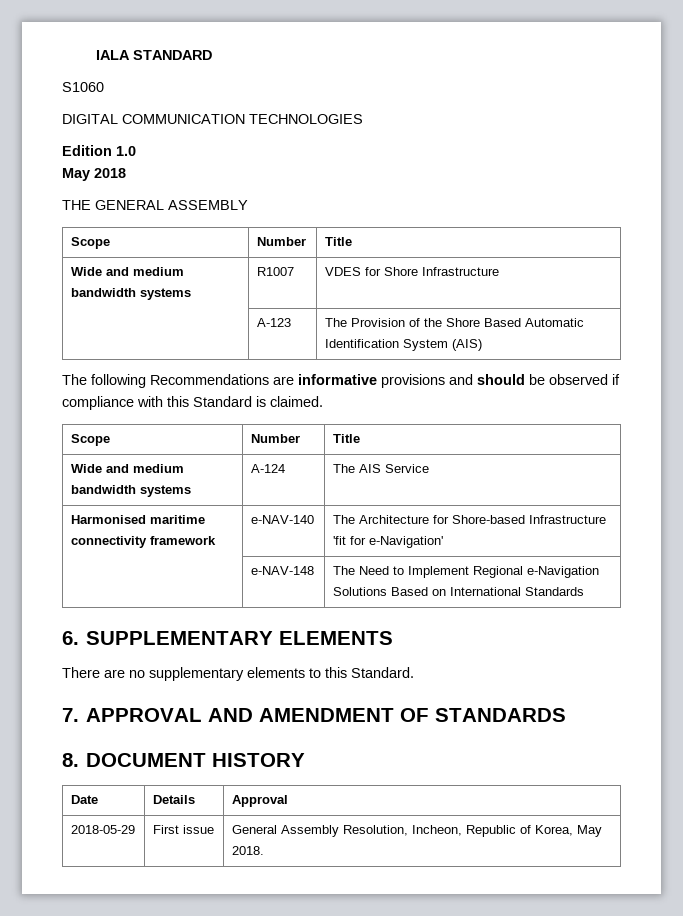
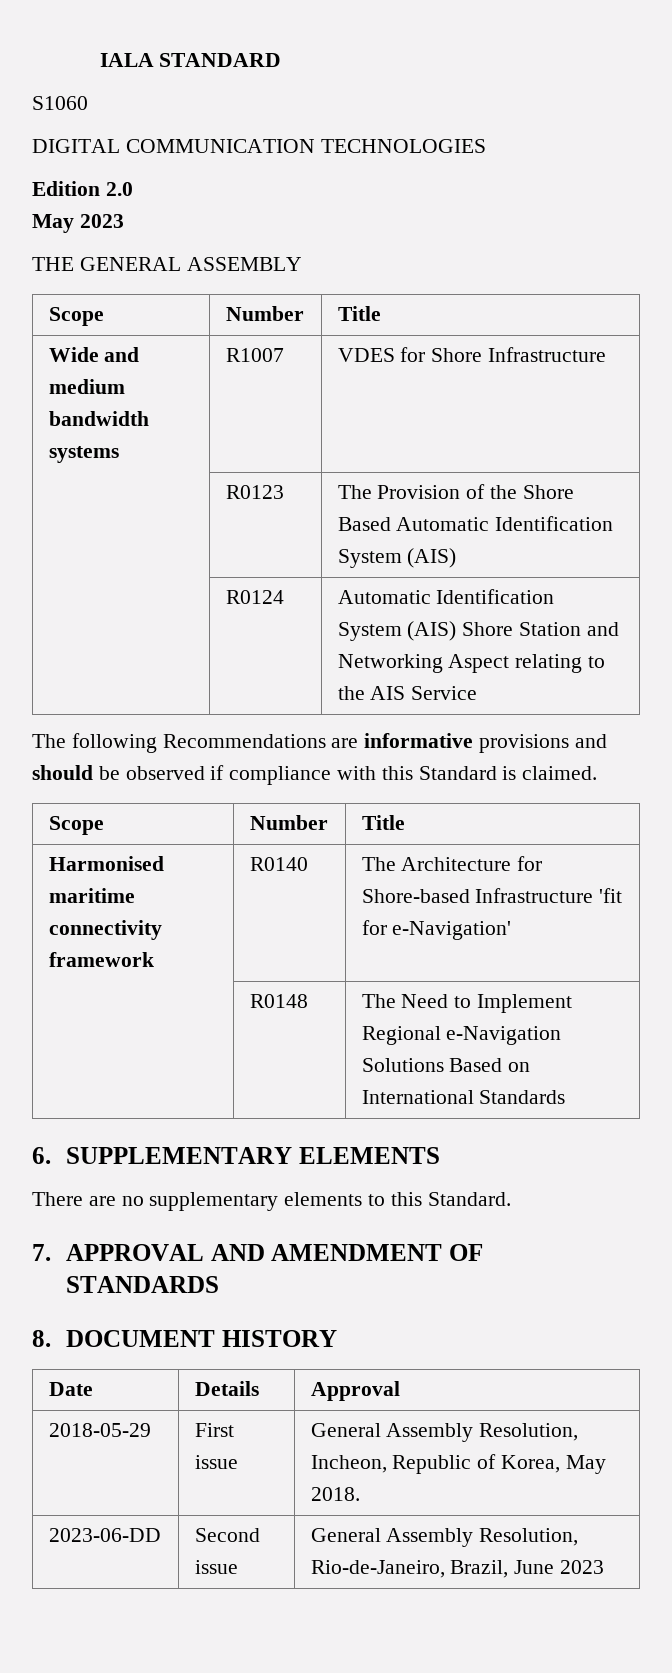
- Edition 1.0
- May 2018
+ Edition 2.0
+ May 2023
- | A-123 | The Provision of the Shore Based Automatic Identification System (AIS)
+ | R0123 | The Provision of the Shore Based Automatic Identification System (AIS)
+ | R0124 | Automatic Identification System (AIS) Shore Station and Networking Aspect relating to the AIS Service
- Wide and medium bandwidth systems | A-124 | The AIS Service
- Harmonised maritime connectivity framework | e-NAV-140 | The Architecture for Shore-based Infrastructure 'fit for e-Navigation'
+ Harmonised maritime connectivity framework | R0140 | The Architecture for Shore-based Infrastructure 'fit for e-Navigation'
- | e-NAV-148 | The Need to Implement Regional e-Navigation Solutions Based on International Standards
+ | R0148 | The Need to Implement Regional e-Navigation Solutions Based on International Standards
+ 2023-06-DD | Second issue | General Assembly Resolution, Rio-de-Janeiro, Brazil, June 2023

